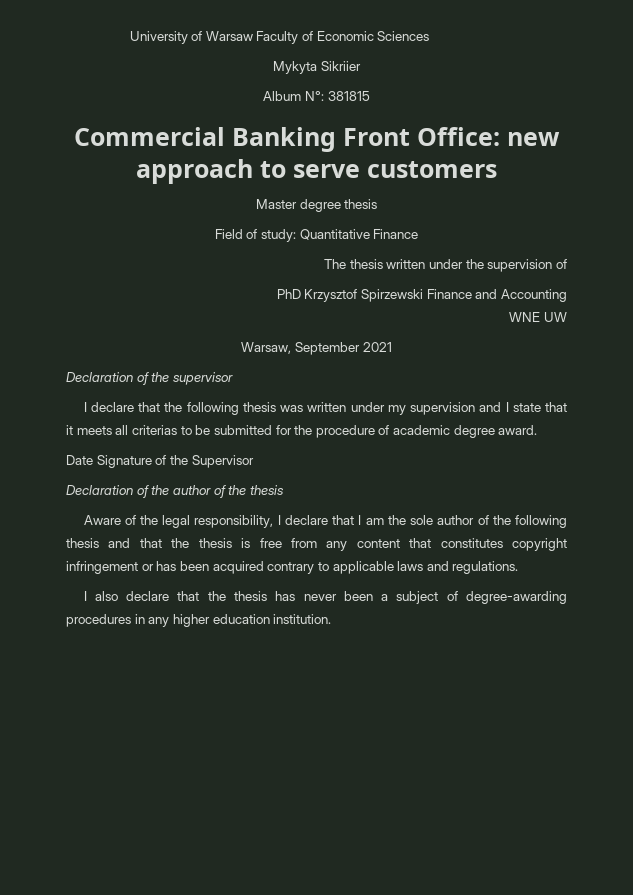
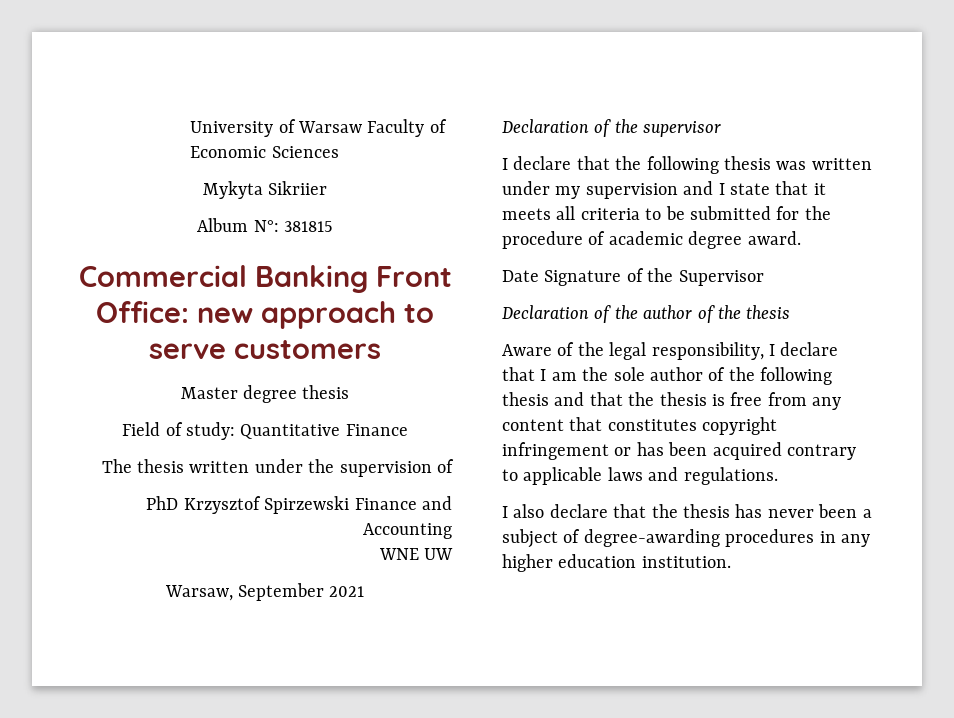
- I declare that the following thesis was written under my supervision and I state that it meets all criterias to be submitted for the procedure of academic degree award.
+ I declare that the following thesis was written under my supervision and I state that it meets all criteria to be submitted for the procedure of academic degree award.

